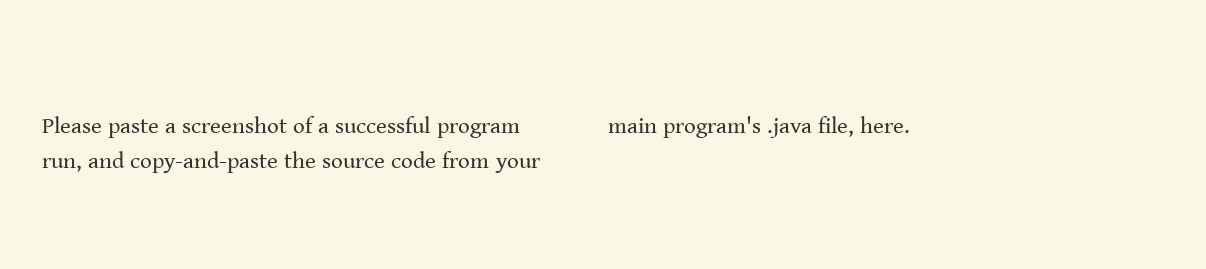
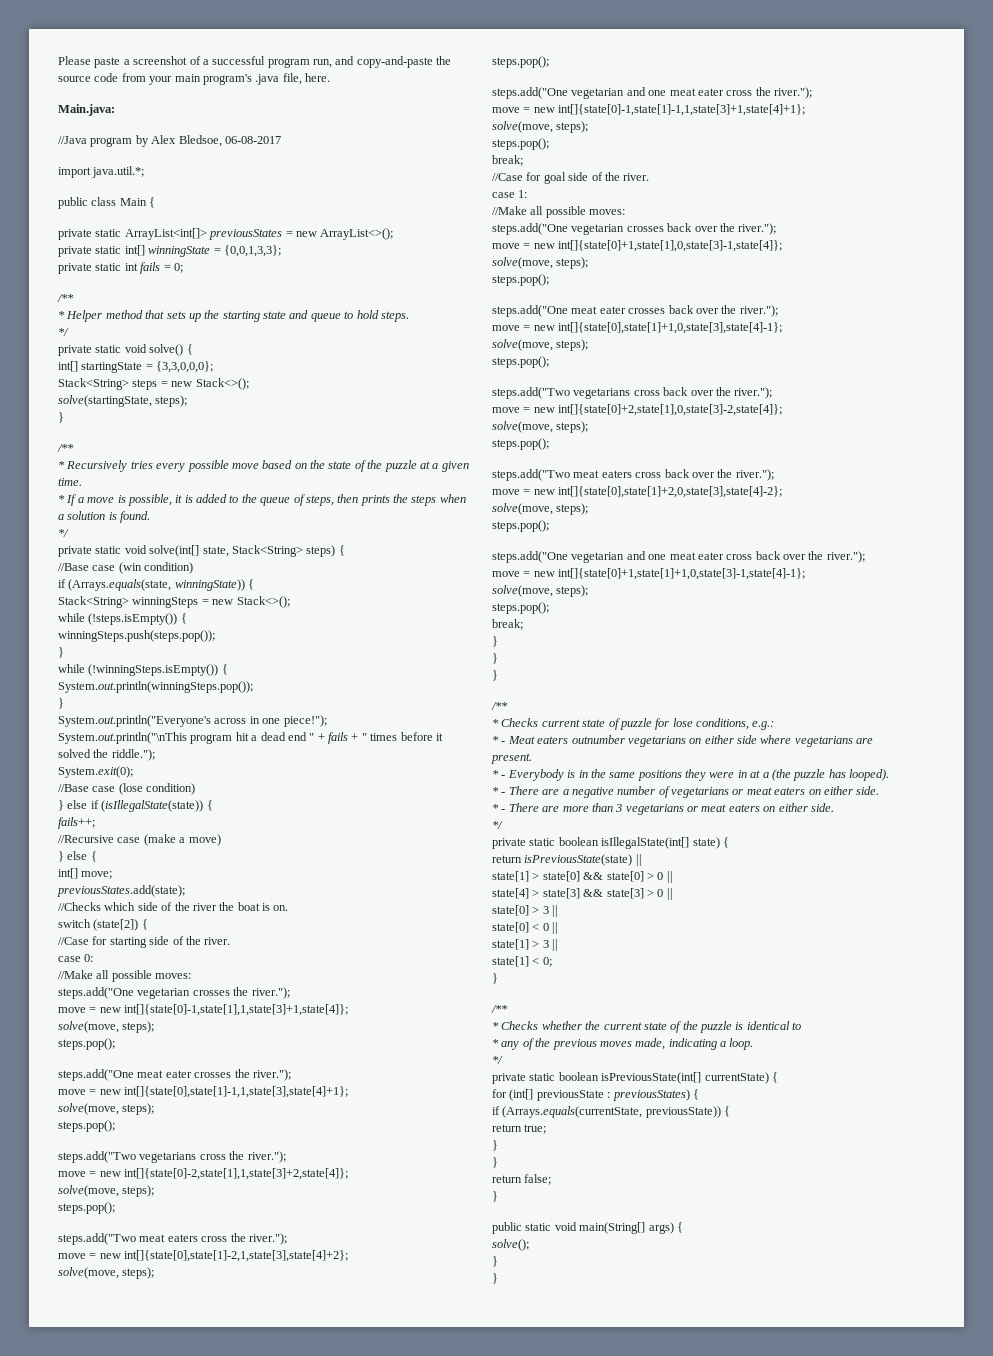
+ Main.java:
+ //Java program by Alex Bledsoe, 06-08-2017
+ import java.util.*;
+ public class Main {
+ private static ArrayList<int[]> previousStates = new ArrayList<>();
+ private static int[] winningState = {0,0,1,3,3};
+ private static int fails = 0;
+ /**
+ * Helper method that sets up the starting state and queue to hold steps.
+ */
+ private static void solve() {
+ int[] startingState = {3,3,0,0,0};
+ Stack<String> steps = new Stack<>();
+ solve(startingState, steps);
+ }
+ /**
+ * Recursively tries every possible move based on the state of the puzzle at a given time.
+ * If a move is possible, it is added to the queue of steps, then prints the steps when a solution is found.
+ */
+ private static void solve(int[] state, Stack<String> steps) {
+ //Base case (win condition)
+ if (Arrays.equals(state, winningState)) {
+ Stack<String> winningSteps = new Stack<>();
+ while (!steps.isEmpty()) {
+ winningSteps.push(steps.pop());
+ }
+ while (!winningSteps.isEmpty()) {
+ System.out.println(winningSteps.pop());
+ }
+ System.out.println("Everyone's across in one piece!");
+ System.out.println("\nThis program hit a dead end " + fails + " times before it solved the riddle.");
+ System.exit(0);
+ //Base case (lose condition)
+ } else if (isIllegalState(state)) {
+ fails++;
+ //Recursive case (make a move)
+ } else {
+ int[] move;
+ previousStates.add(state);
+ //Checks which side of the river the boat is on.
+ switch (state[2]) {
+ //Case for starting side of the river.
+ case 0:
+ //Make all possible moves:
+ steps.add("One vegetarian crosses the river.");
+ move = new int[]{state[0]-1,state[1],1,state[3]+1,state[4]};
+ solve(move, steps);
+ steps.pop();
+ steps.add("One meat eater crosses the river.");
+ move = new int[]{state[0],state[1]-1,1,state[3],state[4]+1};
+ solve(move, steps);
+ steps.pop();
+ steps.add("Two vegetarians cross the river.");
+ move = new int[]{state[0]-2,state[1],1,state[3]+2,state[4]};
+ solve(move, steps);
+ steps.pop();
+ steps.add("Two meat eaters cross the river.");
+ move = new int[]{state[0],state[1]-2,1,state[3],state[4]+2};
+ solve(move, steps);
+ steps.pop();
+ steps.add("One vegetarian and one meat eater cross the river.");
+ move = new int[]{state[0]-1,state[1]-1,1,state[3]+1,state[4]+1};
+ solve(move, steps);
+ steps.pop();
+ break;
+ //Case for goal side of the river.
+ case 1:
+ //Make all possible moves:
+ steps.add("One vegetarian crosses back over the river.");
+ move = new int[]{state[0]+1,state[1],0,state[3]-1,state[4]};
+ solve(move, steps);
+ steps.pop();
+ steps.add("One meat eater crosses back over the river.");
+ move = new int[]{state[0],state[1]+1,0,state[3],state[4]-1};
+ solve(move, steps);
+ steps.pop();
+ steps.add("Two vegetarians cross back over the river.");
+ move = new int[]{state[0]+2,state[1],0,state[3]-2,state[4]};
+ solve(move, steps);
+ steps.pop();
+ steps.add("Two meat eaters cross back over the river.");
+ move = new int[]{state[0],state[1]+2,0,state[3],state[4]-2};
+ solve(move, steps);
+ steps.pop();
+ steps.add("One vegetarian and one meat eater cross back over the river.");
+ move = new int[]{state[0]+1,state[1]+1,0,state[3]-1,state[4]-1};
+ solve(move, steps);
+ steps.pop();
+ break;
+ }
+ }
+ }
+ /**
+ * Checks current state of puzzle for lose conditions, e.g.:
+ * - Meat eaters outnumber vegetarians on either side where vegetarians are present.
+ * - Everybody is in the same positions they were in at a (the puzzle has looped).
+ * - There are a negative number of vegetarians or meat eaters on either side.
+ * - There are more than 3 vegetarians or meat eaters on either side.
+ */
+ private static boolean isIllegalState(int[] state) {
+ return isPreviousState(state) ||
+ state[1] > state[0] && state[0] > 0 ||
+ state[4] > state[3] && state[3] > 0 ||
+ state[0] > 3 ||
+ state[0] < 0 ||
+ state[1] > 3 ||
+ state[1] < 0;
+ }
+ /**
+ * Checks whether the current state of the puzzle is identical to
+ * any of the previous moves made, indicating a loop.
+ */
+ private static boolean isPreviousState(int[] currentState) {
+ for (int[] previousState : previousStates) {
+ if (Arrays.equals(currentState, previousState)) {
+ return true;
+ }
+ }
+ return false;
+ }
+ public static void main(String[] args) {
+ solve();
+ }
+ }

